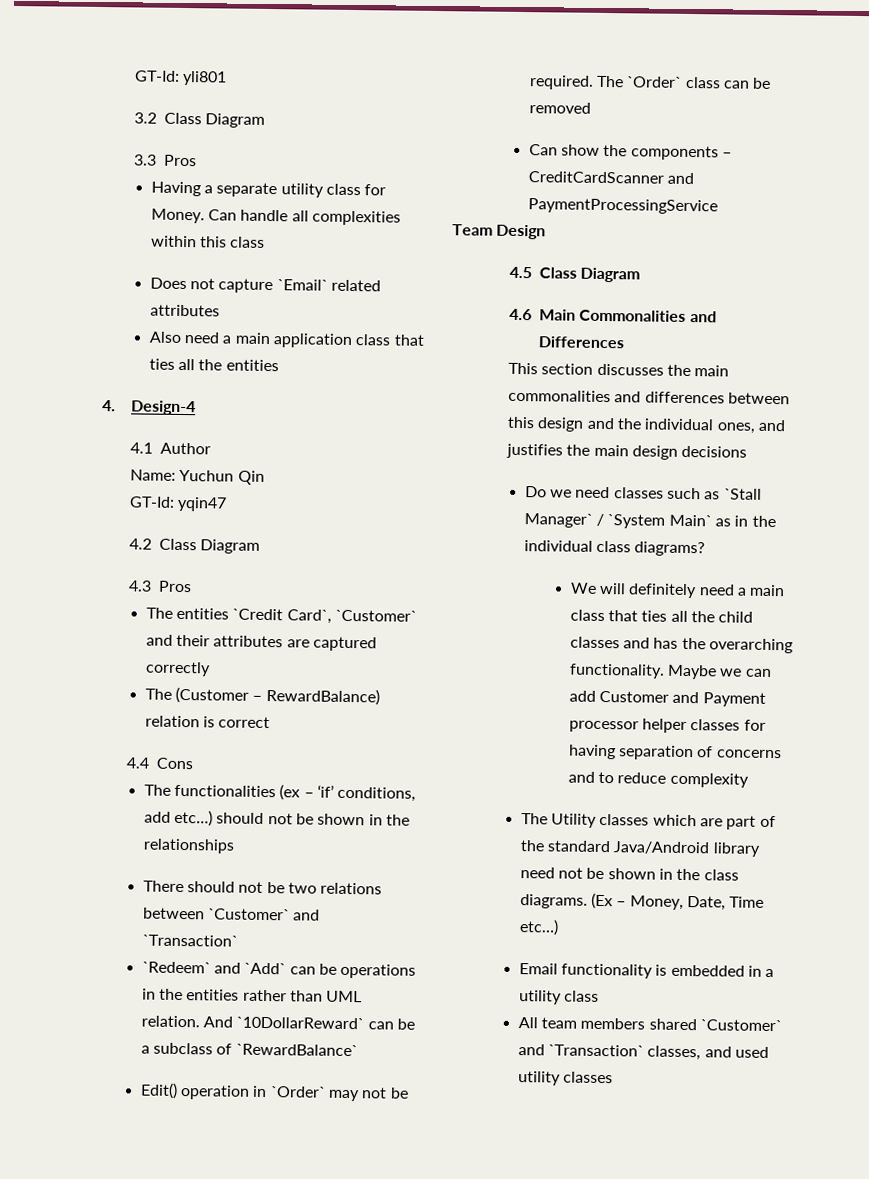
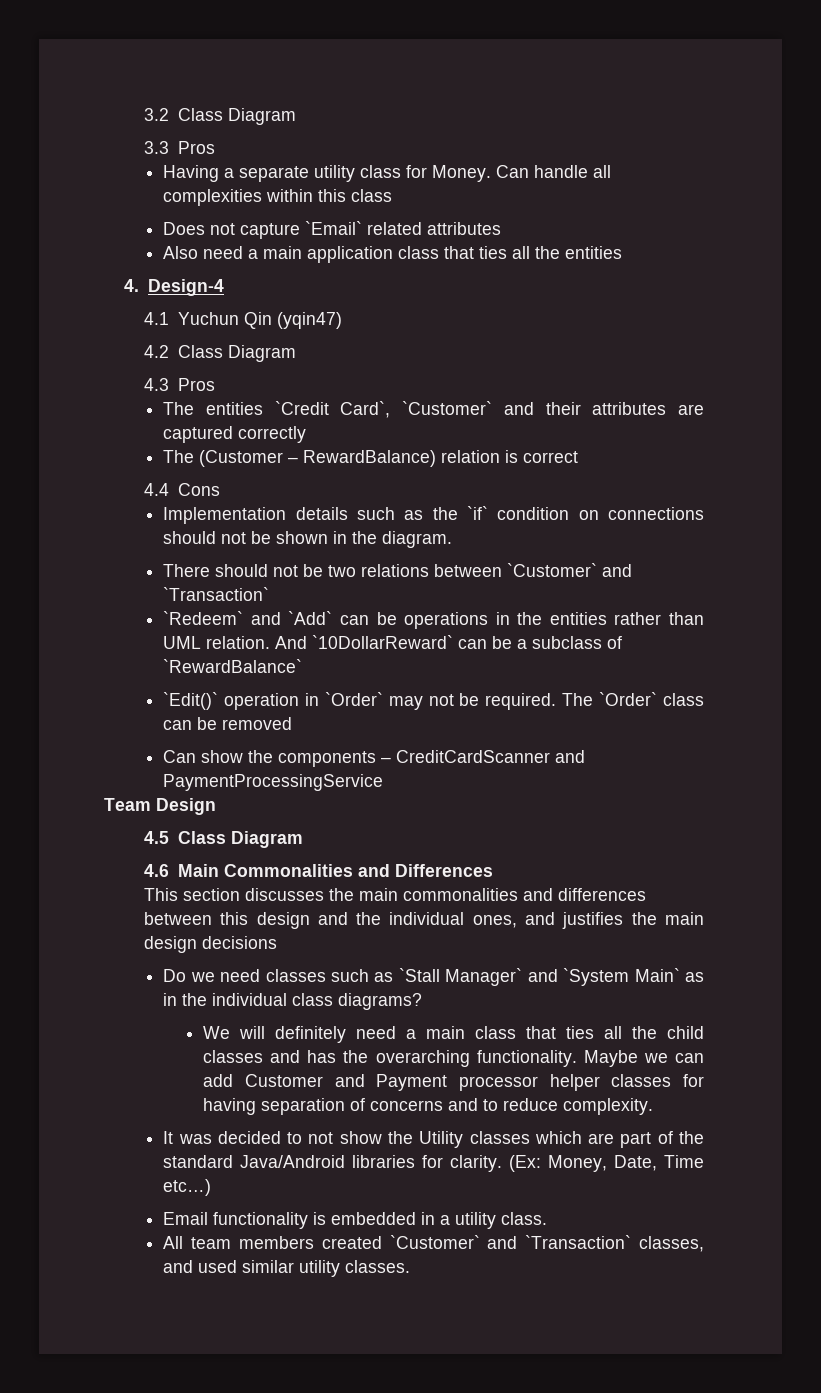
- GT-Id: yli801
- 4.1 Author
- Name: Yuchun Qin
- GT-Id: yqin47
+ 4.1 Yuchun Qin (yqin47)
- The functionalities (ex – ‘if’ conditions, add etc…) should not be shown in the relationships
+ Implementation details such as the `if` condition on connections should not be shown in the diagram.
- Edit() operation in `Order` may not be required.
+ `Edit()` operation in `Order` may not be required.
- Do we need classes such as `Stall Manager` / `System Main` as in the individual class diagrams?
+ Do we need classes such as `Stall Manager` and `System Main` as in the individual class diagrams?
- Maybe we can add Customer and Payment processor helper classes for having separation of concerns and to reduce complexity
- The Utility classes which are part of the standard Java/Android library need not be shown in the class diagrams. (Ex – Money, Date, Time etc…)
+ Maybe we can add Customer and Payment processor helper classes for having separation of concerns and to reduce complexity.
+ It was decided to not show the Utility classes which are part of the standard Java/Android libraries for clarity. (Ex: Money, Date, Time etc…)
- Email functionality is embedded in a utility class
+ Email functionality is embedded in a utility class.
- All team members shared `Customer` and `Transaction` classes, and used utility classes
+ All team members created `Customer` and `Transaction` classes, and used similar utility classes.

